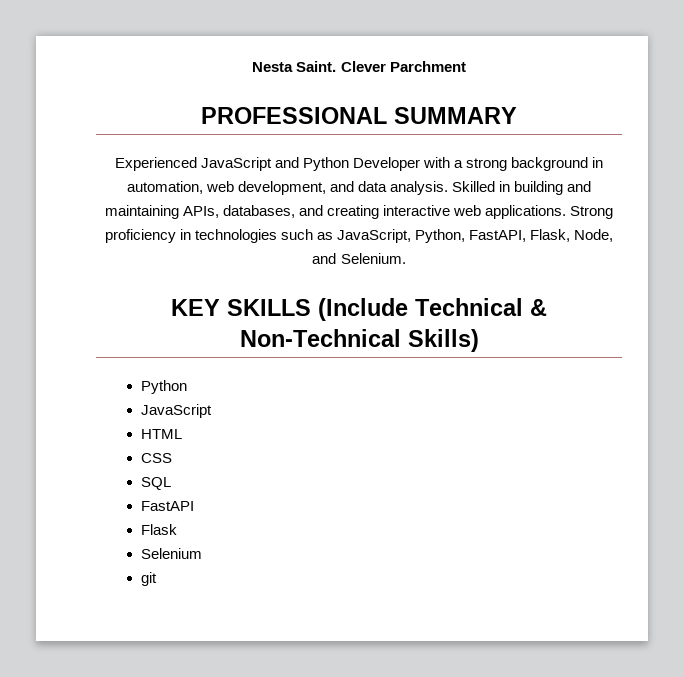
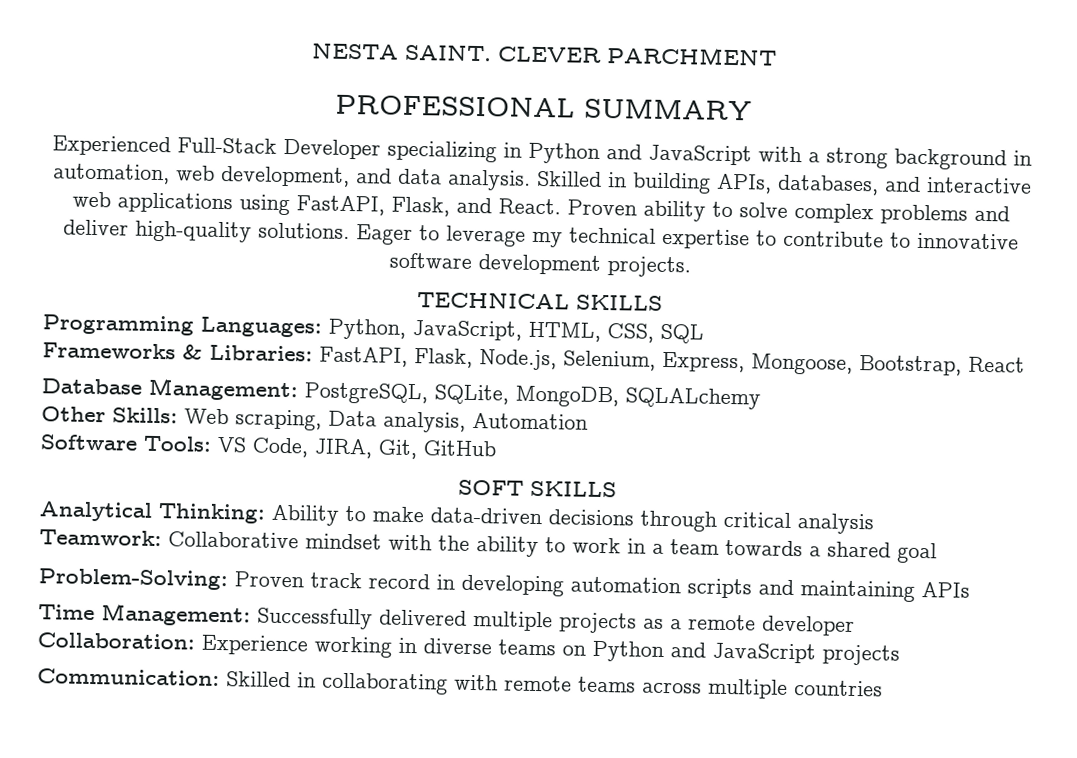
- Nesta Saint. Clever Parchment
+ NESTA SAINT. CLEVER PARCHMENT
- Experienced JavaScript and Python Developer with a strong background in automation, web development, and data analysis.
+ Experienced Full-Stack Developer specializing in Python and JavaScript with a strong background in automation, web development, and data analysis.
- Skilled in building and maintaining APIs, databases, and creating interactive web applications. Strong proficiency in technologies such as JavaScript, Python, FastAPI, Flask, Node, and Selenium.
- KEY SKILLS (Include Technical & Non-Technical Skills)
- Python
- JavaScript
- HTML
- CSS
- SQL
- FastAPI
- Flask
- Selenium
- git
+ Skilled in building APIs, databases, and interactive web applications using FastAPI, Flask, and React. Proven ability to solve complex problems and deliver high-quality solutions. Eager to leverage my technical expertise to contribute to innovative software development projects.
+ TECHNICAL SKILLS
+ Programming Languages: Python, JavaScript, HTML, CSS, SQL
+ Frameworks & Libraries: FastAPI, Flask, Node.js, Selenium, Express, Mongoose, Bootstrap, React
+ Database Management: PostgreSQL, SQLite, MongoDB, SQLALchemy
+ Other Skills: Web scraping, Data analysis, Automation
+ Software Tools: VS Code, JIRA, Git, GitHub
+ SOFT SKILLS
+ Analytical Thinking: Ability to make data-driven decisions through critical analysis
+ Teamwork: Collaborative mindset with the ability to work in a team towards a shared goal
+ Problem-Solving: Proven track record in developing automation scripts and maintaining APIs
+ Time Management: Successfully delivered multiple projects as a remote developer
+ Collaboration: Experience working in diverse teams on Python and JavaScript projects
+ Communication: Skilled in collaborating with remote teams across multiple countries

